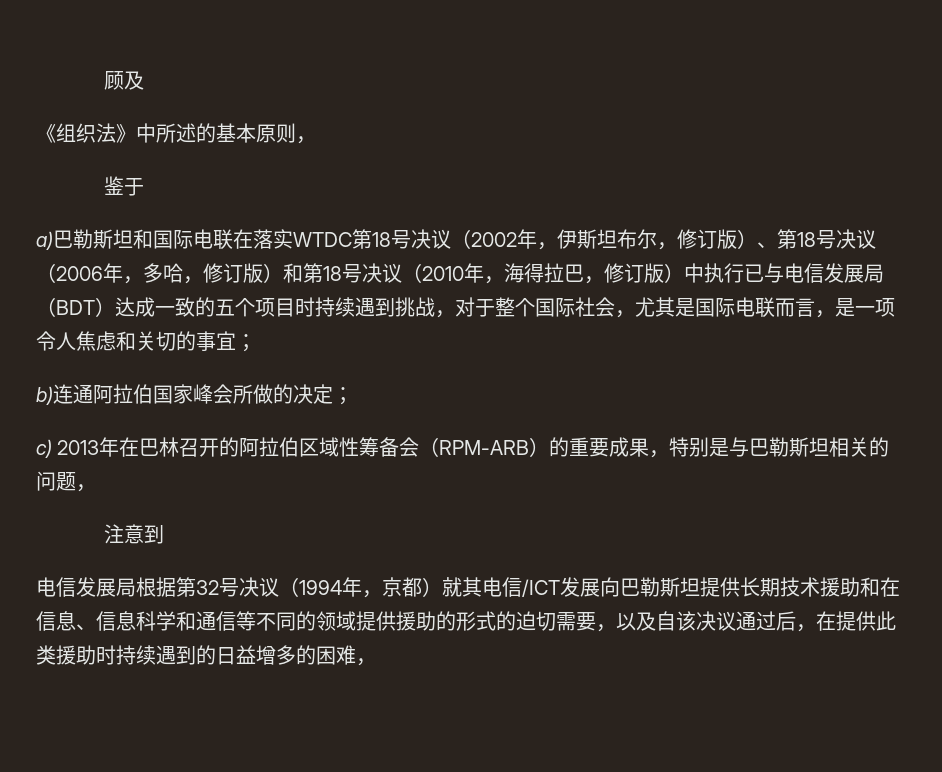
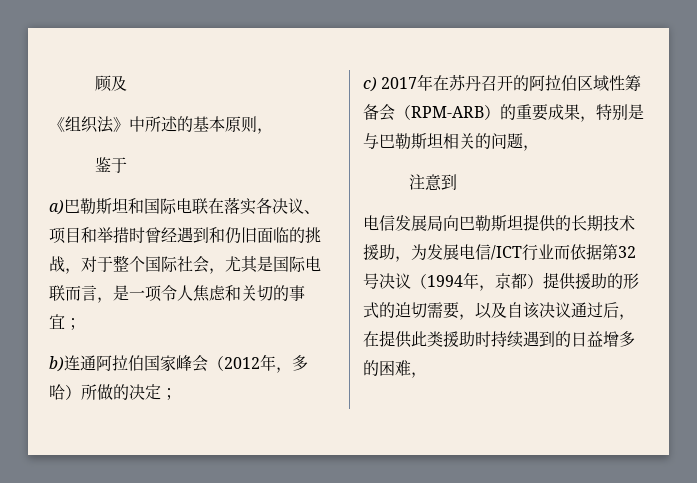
- a)巴勒斯坦和国际电联在落实WTDC第18号决议（2002年，伊斯坦布尔，修订版）、第18号决议（2006年，多哈，修订版）和第18号决议（2010年，海得拉巴，修订版）中执行已与电信发展局（BDT）达成一致的五个项目时持续遇到挑战，对于整个国际社会，尤其是国际电联而言，是一项令人焦虑和关切的事宜；
+ a)巴勒斯坦和国际电联在落实各决议、项目和举措时曾经遇到和仍旧面临的挑战，对于整个国际社会，尤其是国际电联而言，是一项令人焦虑和关切的事宜；
- b)连通阿拉伯国家峰会所做的决定；
+ b)连通阿拉伯国家峰会（2012年，多哈）所做的决定；
- c) 2013年在巴林召开的阿拉伯区域性筹备会（RPM-ARB）的重要成果，特别是与巴勒斯坦相关的问题，
+ c) 2017年在苏丹召开的阿拉伯区域性筹备会（RPM-ARB）的重要成果，特别是与巴勒斯坦相关的问题，
- 电信发展局根据第32号决议（1994年，京都）就其电信/ICT发展向巴勒斯坦提供长期技术援助和在信息、信息科学和通信等不同的领域提供援助的形式的迫切需要，以及自该决议通过后，在提供此类援助时持续遇到的日益增多的困难，
+ 电信发展局向巴勒斯坦提供的长期技术援助，为发展电信/ICT行业而依据第32号决议（1994年，京都）提供援助的形式的迫切需要，以及自该决议通过后，在提供此类援助时持续遇到的日益增多的困难，

